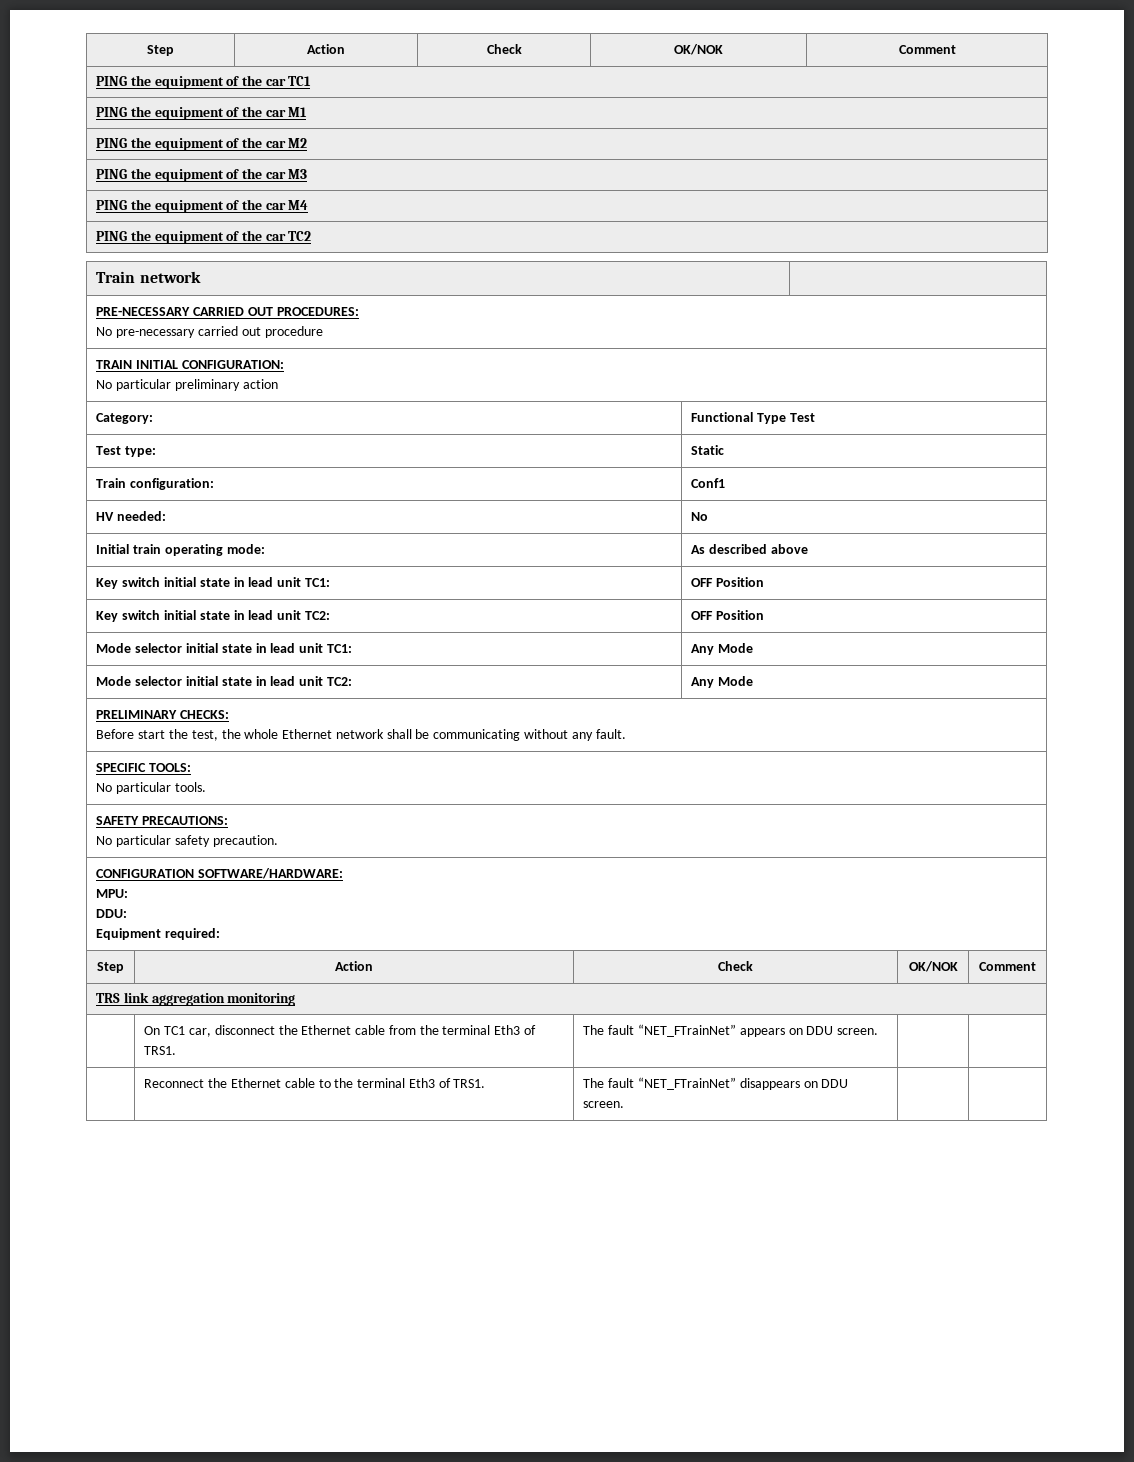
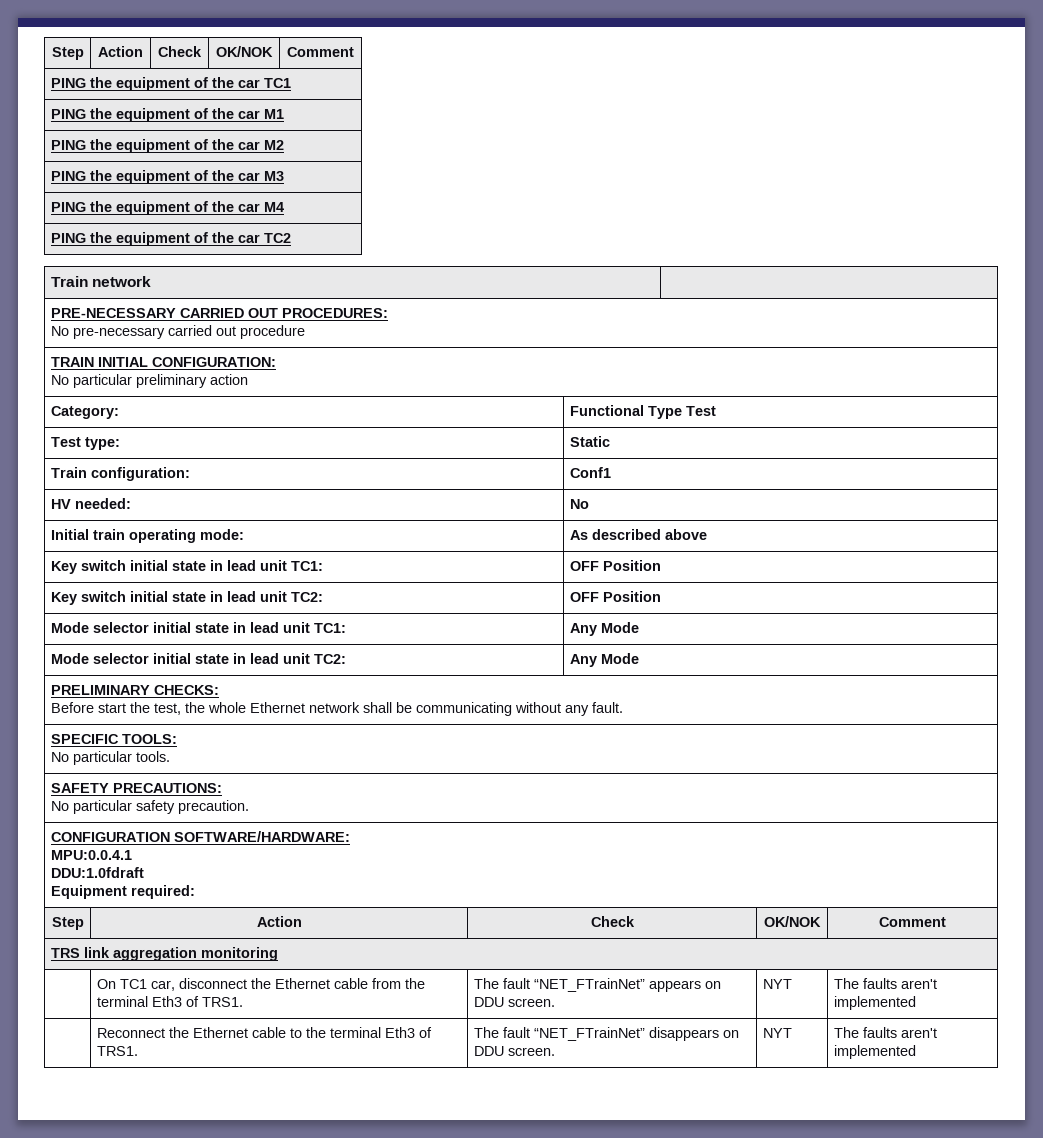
  CONFIGURATION SOFTWARE/HARDWARE:
- MPU:
- DDU:
+ MPU:0.0.4.1
+ DDU:1.0fdraft
- | On TC1 car, disconnect the Ethernet cable from the terminal Eth3 of TRS1. | The fault “NET_FTrainNet” appears on DDU screen. | |
+ | On TC1 car, disconnect the Ethernet cable from the terminal Eth3 of TRS1. | The fault “NET_FTrainNet” appears on DDU screen. | NYT | The faults aren't implemented
- | Reconnect the Ethernet cable to the terminal Eth3 of TRS1. | The fault “NET_FTrainNet” disappears on DDU screen. | |
+ | Reconnect the Ethernet cable to the terminal Eth3 of TRS1. | The fault “NET_FTrainNet” disappears on DDU screen. | NYT | The faults aren't implemented

